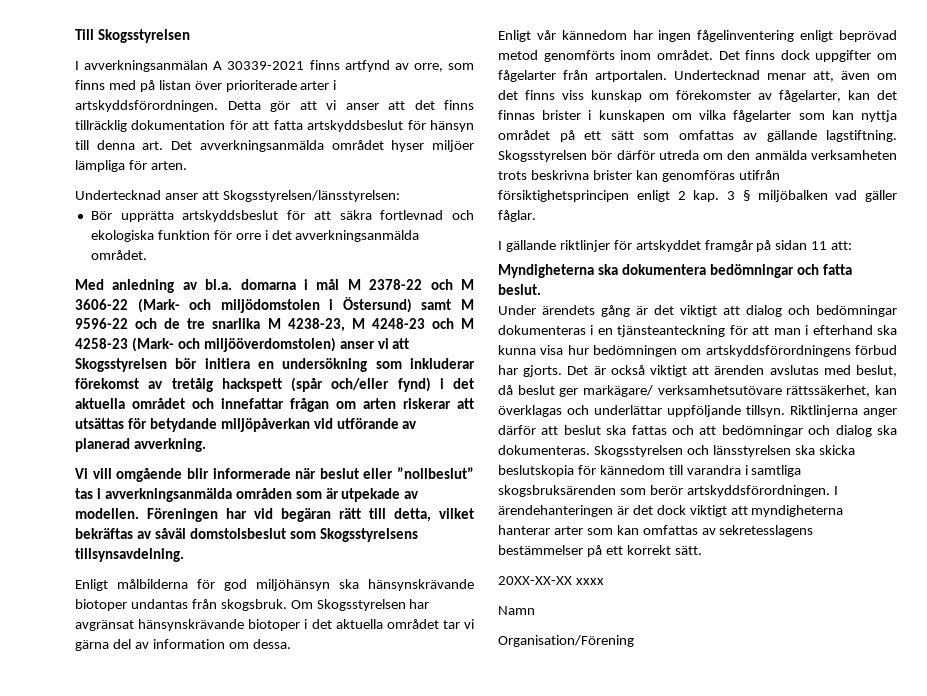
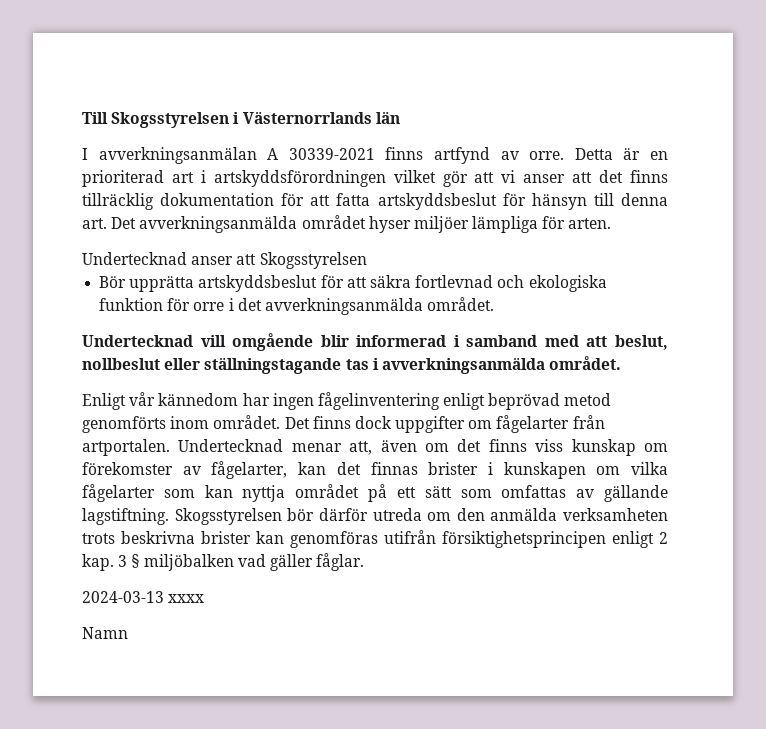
- Till Skogsstyrelsen
+ Till Skogsstyrelsen i Västernorrlands län
- I avverkningsanmälan A 30339-2021 finns artfynd av orre, som finns med på listan över prioriterade arter i artskyddsförordningen. Detta gör att vi anser att det finns tillräcklig dokumentation för att fatta artskyddsbeslut för hänsyn till denna art. Det avverkningsanmälda området hyser miljöer lämpliga för arten.
+ I avverkningsanmälan A 30339-2021 finns artfynd av orre. Detta är en prioriterad art i artskyddsförordningen vilket gör att vi anser att det finns tillräcklig dokumentation för att fatta artskyddsbeslut för hänsyn till denna art. Det avverkningsanmälda området hyser miljöer lämpliga för arten.
- Undertecknad anser att Skogsstyrelsen/länsstyrelsen:
+ Undertecknad anser att Skogsstyrelsen
- Med anledning av bl.a. domarna i mål M 2378-22 och M 3606-22 (Mark- och miljödomstolen i Östersund) samt M 9596-22 och de tre snarlika M 4238-23, M 4248-23 och M 4258-23 (Mark- och miljööverdomstolen) anser vi att Skogsstyrelsen bör initiera en undersökning som inkluderar förekomst av tretåig hackspett (spår och/eller fynd) i det aktuella området och innefattar frågan om arten riskerar att utsättas för betydande miljöpåverkan vid utförande av planerad avverkning.
- Vi vill omgående blir informerade när beslut eller ”nollbeslut” tas i avverkningsanmälda områden som är utpekade av modellen. Föreningen har vid begäran rätt till detta, vilket bekräftas av såväl domstolsbeslut som Skogsstyrelsens tillsynsavdelning.
- Enligt målbilderna för god miljöhänsyn ska hänsynskrävande biotoper undantas från skogsbruk. Om Skogsstyrelsen har avgränsat hänsynskrävande biotoper i det aktuella området tar vi gärna del av information om dessa.
+ Undertecknad vill omgående blir informerad i samband med att beslut, nollbeslut eller ställningstagande tas i avverkningsanmälda området.
- I gällande riktlinjer för artskyddet framgår på sidan 11 att:
- Myndigheterna ska dokumentera bedömningar och fatta beslut.
- Under ärendets gång är det viktigt att dialog och bedömningar dokumenteras i en tjänsteanteckning för att man i efterhand ska kunna visa hur bedömningen om artskyddsförordningens förbud har gjorts. Det är också viktigt att ärenden avslutas med beslut, då beslut ger markägare/ verksamhetsutövare rättssäkerhet, kan överklagas och underlättar uppföljande tillsyn. Riktlinjerna anger därför att beslut ska fattas och att bedömningar och dialog ska dokumenteras. Skogsstyrelsen och länsstyrelsen ska skicka beslutskopia för kännedom till varandra i samtliga skogsbruksärenden som berör artskyddsförordningen. I ärendehanteringen är det dock viktigt att myndigheterna hanterar arter som kan omfattas av sekretesslagens bestämmelser på ett korrekt sätt.
- 20XX-XX-XX xxxx
+ 2024-03-13 xxxx
- Organisation/Förening

